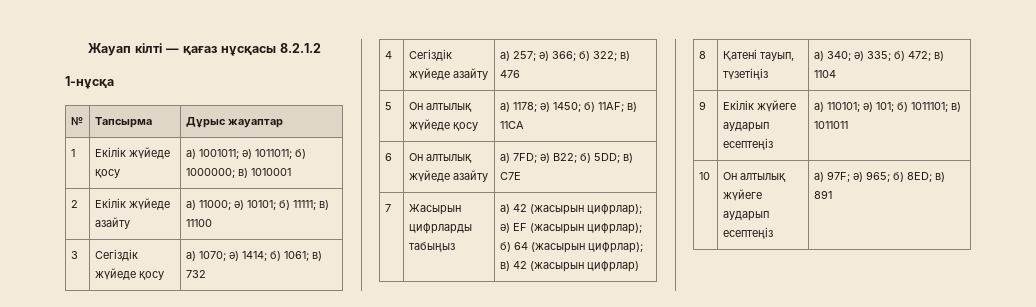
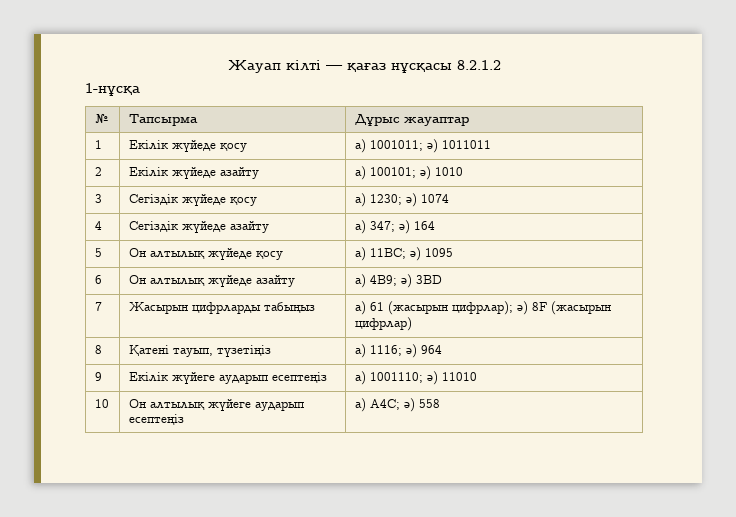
- 1 | Екілік жүйеде қосу | а) 1001011; ә) 1011011; б) 1000000; в) 1010001
+ 1 | Екілік жүйеде қосу | а) 1001011; ә) 1011011
- 2 | Екілік жүйеде азайту | а) 11000; ә) 10101; б) 11111; в) 11100
+ 2 | Екілік жүйеде азайту | а) 100101; ә) 1010
- 3 | Сегіздік жүйеде қосу | а) 1070; ә) 1414; б) 1061; в) 732
+ 3 | Сегіздік жүйеде қосу | а) 1230; ә) 1074
- 4 | Сегіздік жүйеде азайту | а) 257; ә) 366; б) 322; в) 476
+ 4 | Сегіздік жүйеде азайту | а) 347; ә) 164
- 5 | Он алтылық жүйеде қосу | а) 1178; ә) 1450; б) 11AF; в) 11CA
+ 5 | Он алтылық жүйеде қосу | а) 11BC; ә) 1095
- 6 | Он алтылық жүйеде азайту | а) 7FD; ә) B22; б) 5DD; в) C7E
+ 6 | Он алтылық жүйеде азайту | а) 4B9; ә) 3BD
- 7 | Жасырын цифрларды табыңыз | а) 42 (жасырын цифрлар); ә) EF (жасырын цифрлар); б) 64 (жасырын цифрлар); в) 42 (жасырын цифрлар)
+ 7 | Жасырын цифрларды табыңыз | а) 61 (жасырын цифрлар); ә) 8F (жасырын цифрлар)
- 8 | Қатені тауып, түзетіңіз | а) 340; ә) 335; б) 472; в) 1104
+ 8 | Қатені тауып, түзетіңіз | а) 1116; ә) 964
- 9 | Екілік жүйеге аударып есептеңіз | а) 110101; ә) 101; б) 1011101; в) 1011011
+ 9 | Екілік жүйеге аударып есептеңіз | а) 1001110; ә) 11010
- 10 | Он алтылық жүйеге аударып есептеңіз | а) 97F; ә) 965; б) 8ED; в) 891
+ 10 | Он алтылық жүйеге аударып есептеңіз | а) A4C; ә) 558

